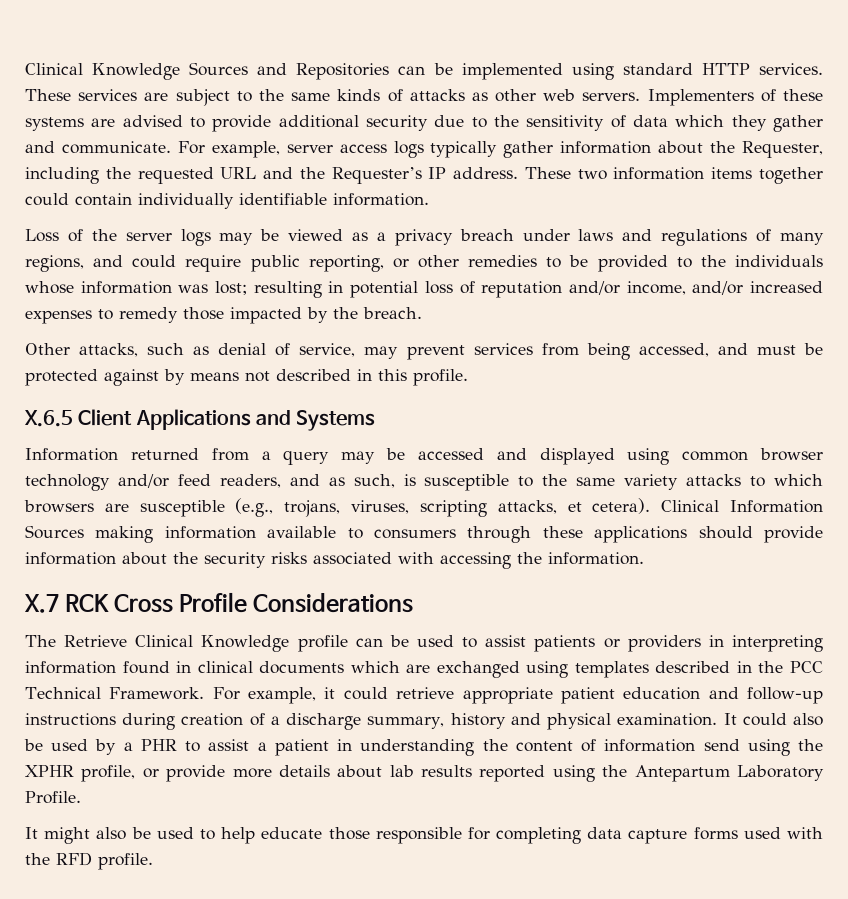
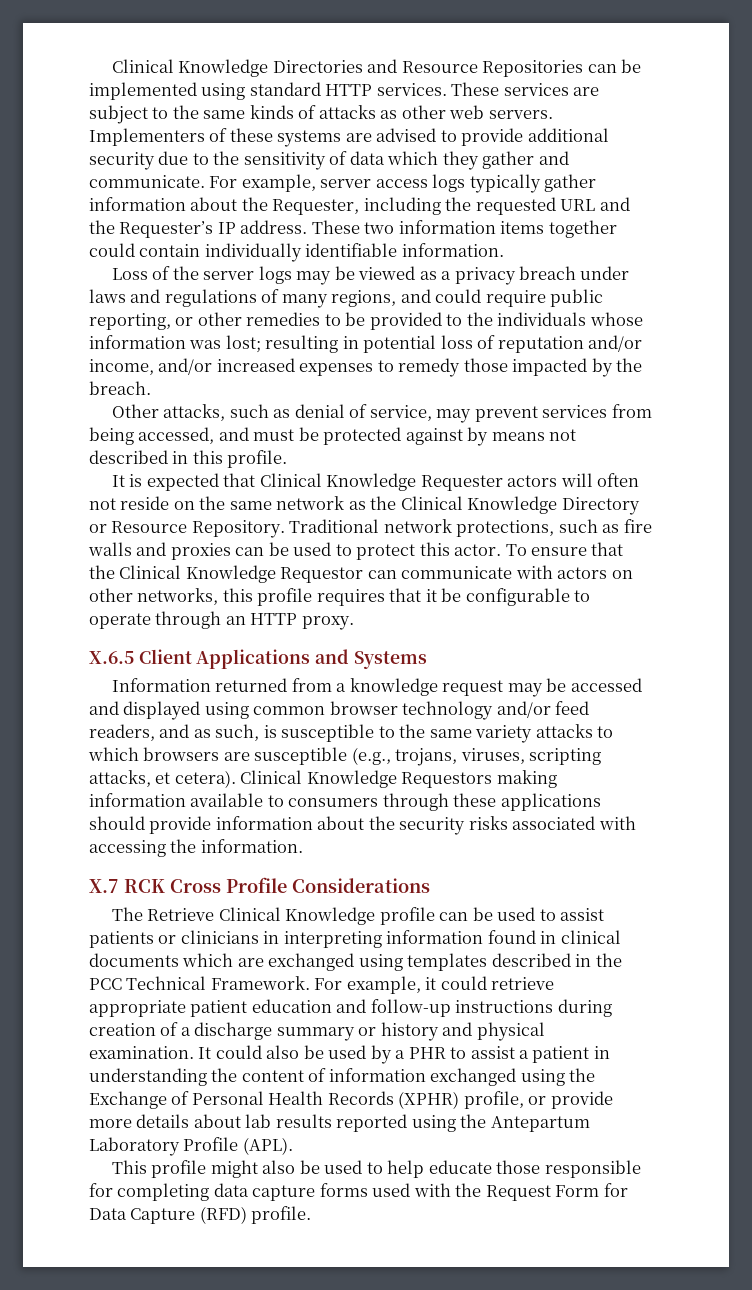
- Clinical Knowledge Sources and Repositories can be implemented using standard HTTP services.
+ Clinical Knowledge Directories and Resource Repositories can be implemented using standard HTTP services.
+ It is expected that Clinical Knowledge Requester actors will often not reside on the same network as the Clinical Knowledge Directory or Resource Repository. Traditional network protections, such as fire walls and proxies can be used to protect this actor. To ensure that the Clinical Knowledge Requestor can communicate with actors on other networks, this profile requires that it be configurable to operate through an HTTP proxy.
- Information returned from a query may be accessed and displayed using common browser technology and/or feed readers, and as such, is susceptible to the same variety attacks to which browsers are susceptible (e.g., trojans, viruses, scripting attacks, et cetera).
+ Information returned from a knowledge request may be accessed and displayed using common browser technology and/or feed readers, and as such, is susceptible to the same variety attacks to which browsers are susceptible (e.g., trojans, viruses, scripting attacks, et cetera).
- Clinical Information Sources making information available to consumers through these applications should provide information about the security risks associated with accessing the information.
+ Clinical Knowledge Requestors making information available to consumers through these applications should provide information about the security risks associated with accessing the information.
- The Retrieve Clinical Knowledge profile can be used to assist patients or providers in interpreting information found in clinical documents which are exchanged using templates described in the PCC Technical Framework.
+ The Retrieve Clinical Knowledge profile can be used to assist patients or clinicians in interpreting information found in clinical documents which are exchanged using templates described in the PCC Technical Framework.
- For example, it could retrieve appropriate patient education and follow-up instructions during creation of a discharge summary, history and physical examination.
+ For example, it could retrieve appropriate patient education and follow-up instructions during creation of a discharge summary or history and physical examination.
- It could also be used by a PHR to assist a patient in understanding the content of information send using the XPHR profile, or provide more details about lab results reported using the Antepartum Laboratory Profile.
- It might also be used to help educate those responsible for completing data capture forms used with the RFD profile.
+ It could also be used by a PHR to assist a patient in understanding the content of information exchanged using the Exchange of Personal Health Records (XPHR) profile, or provide more details about lab results reported using the Antepartum Laboratory Profile (APL).
+ This profile might also be used to help educate those responsible for completing data capture forms used with the Request Form for Data Capture (RFD) profile.

